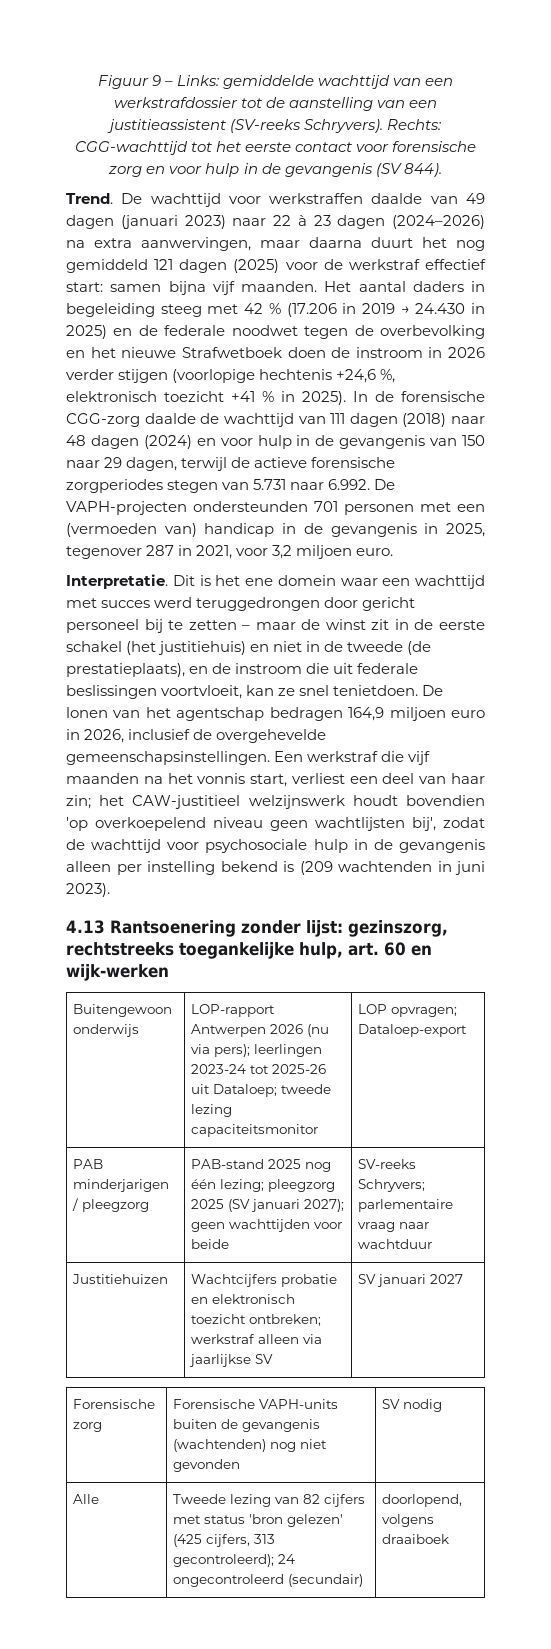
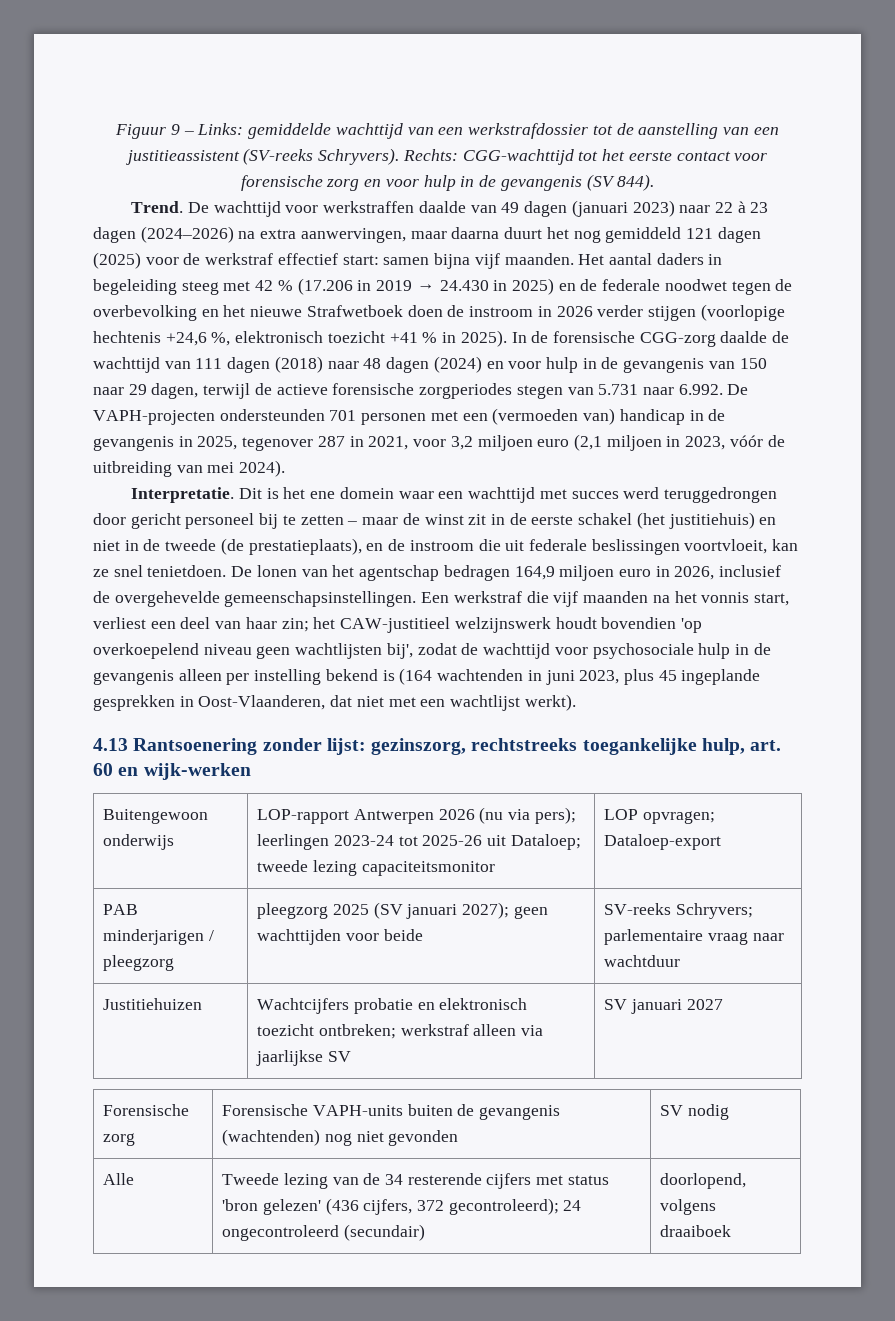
- In de forensische CGG-zorg daalde de wachttijd van 111 dagen (2018) naar 48 dagen (2024) en voor hulp in de gevangenis van 150 naar 29 dagen, terwijl de actieve forensische zorgperiodes stegen van 5.731 naar 6.992. De VAPH-projecten ondersteunden 701 personen met een (vermoeden van) handicap in de gevangenis in 2025, tegenover 287 in 2021, voor 3,2 miljoen euro.
+ In de forensische CGG-zorg daalde de wachttijd van 111 dagen (2018) naar 48 dagen (2024) en voor hulp in de gevangenis van 150 naar 29 dagen, terwijl de actieve forensische zorgperiodes stegen van 5.731 naar 6.992. De VAPH-projecten ondersteunden 701 personen met een (vermoeden van) handicap in de gevangenis in 2025, tegenover 287 in 2021, voor 3,2 miljoen euro (2,1 miljoen in 2023, vóór de uitbreiding van mei 2024).
- Een werkstraf die vijf maanden na het vonnis start, verliest een deel van haar zin; het CAW-justitieel welzijnswerk houdt bovendien 'op overkoepelend niveau geen wachtlijsten bij', zodat de wachttijd voor psychosociale hulp in de gevangenis alleen per instelling bekend is (209 wachtenden in juni 2023).
+ Een werkstraf die vijf maanden na het vonnis start, verliest een deel van haar zin; het CAW-justitieel welzijnswerk houdt bovendien 'op overkoepelend niveau geen wachtlijsten bij', zodat de wachttijd voor psychosociale hulp in de gevangenis alleen per instelling bekend is (164 wachtenden in juni 2023, plus 45 ingeplande gesprekken in Oost-Vlaanderen, dat niet met een wachtlijst werkt).
- PAB minderjarigen / pleegzorg | PAB-stand 2025 nog één lezing; pleegzorg 2025 (SV januari 2027); geen wachttijden voor beide | SV-reeks Schryvers; parlementaire vraag naar wachtduur
+ PAB minderjarigen / pleegzorg | pleegzorg 2025 (SV januari 2027); geen wachttijden voor beide | SV-reeks Schryvers; parlementaire vraag naar wachtduur
- Alle | Tweede lezing van 82 cijfers met status 'bron gelezen' (425 cijfers, 313 gecontroleerd); 24 ongecontroleerd (secundair) | doorlopend, volgens draaiboek
+ Alle | Tweede lezing van de 34 resterende cijfers met status 'bron gelezen' (436 cijfers, 372 gecontroleerd); 24 ongecontroleerd (secundair) | doorlopend, volgens draaiboek

